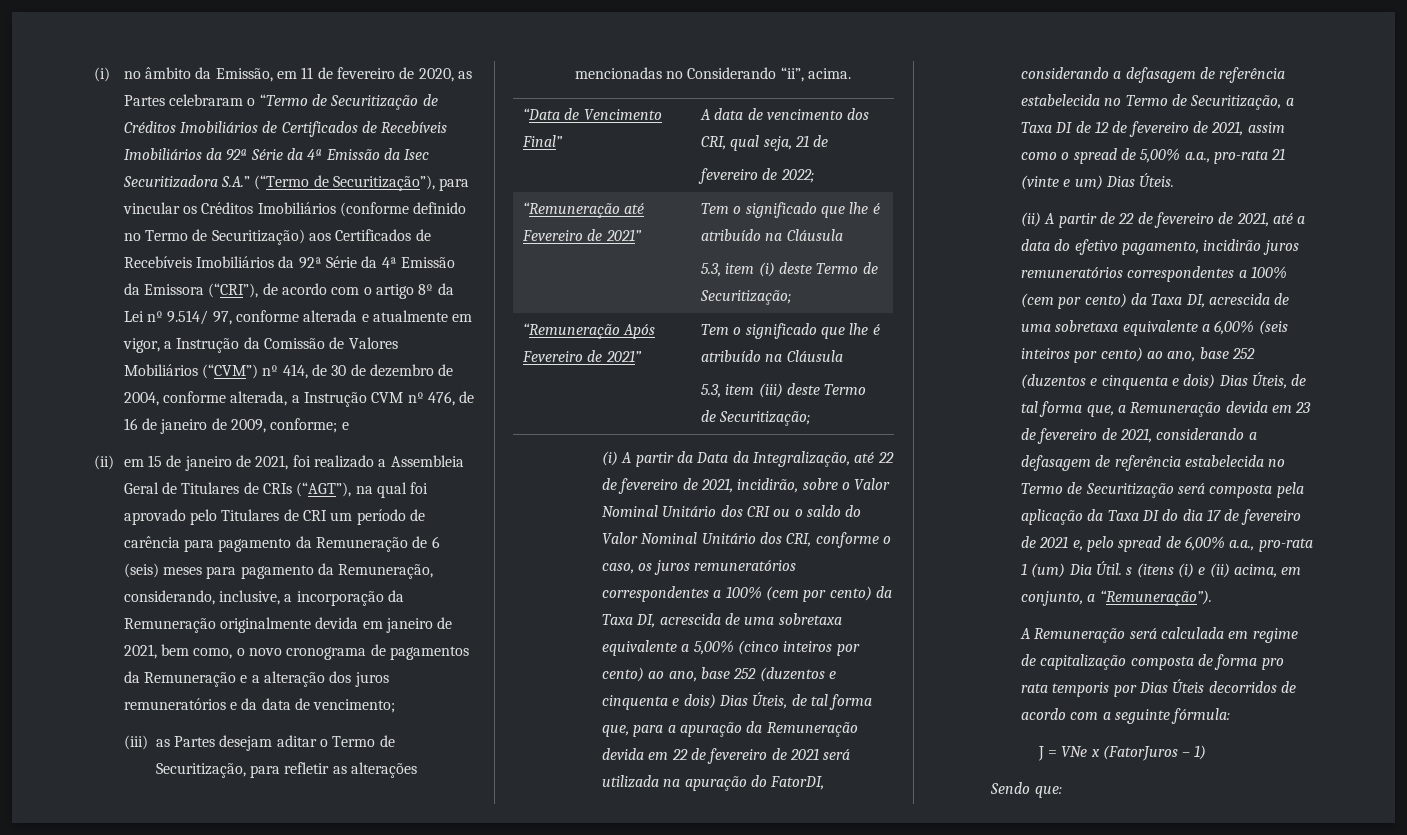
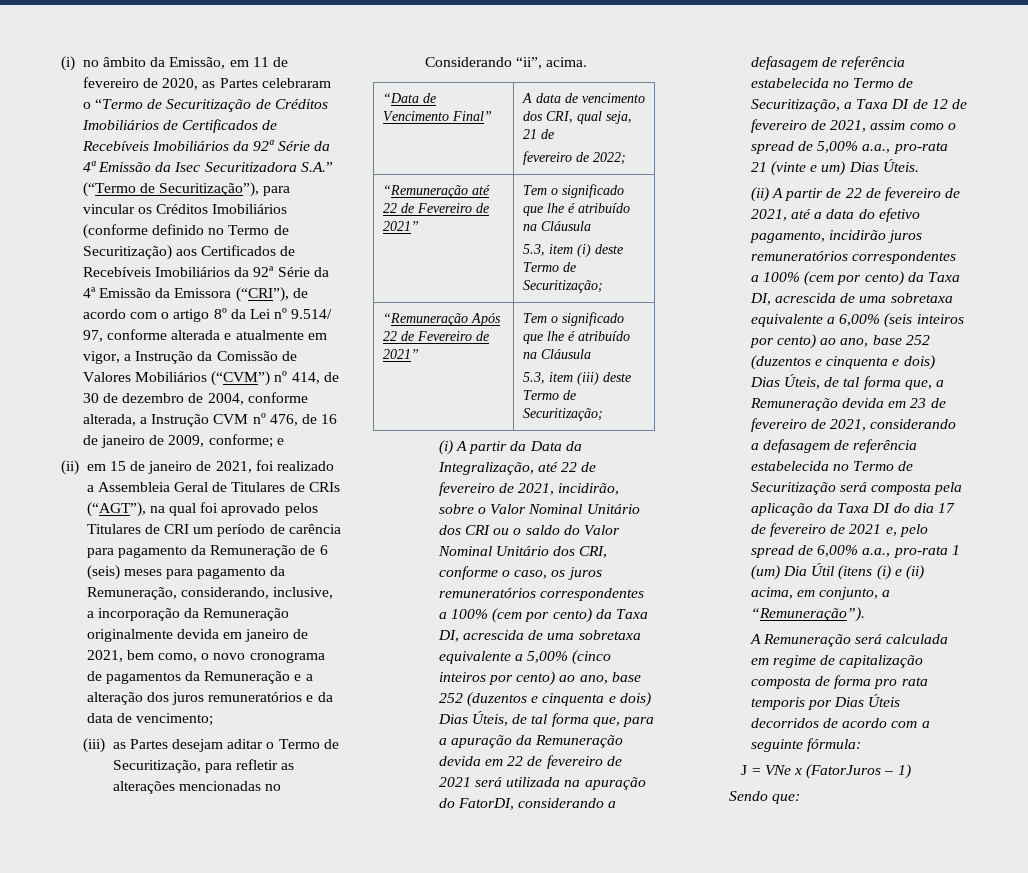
- (ii) em 15 de janeiro de 2021, foi realizado a Assembleia Geral de Titulares de CRIs (“AGT”), na qual foi aprovado pelo Titulares de CRI um período de carência para pagamento da Remuneração de 6 (seis) meses para pagamento da Remuneração, considerando, inclusive, a incorporação da Remuneração originalmente devida em janeiro de 2021, bem como, o novo cronograma de pagamentos da Remuneração e a alteração dos juros remuneratórios e da data de vencimento;
+ (ii) em 15 de janeiro de 2021, foi realizado a Assembleia Geral de Titulares de CRIs (“AGT”), na qual foi aprovado pelos Titulares de CRI um período de carência para pagamento da Remuneração de 6 (seis) meses para pagamento da Remuneração, considerando, inclusive, a incorporação da Remuneração originalmente devida em janeiro de 2021, bem como, o novo cronograma de pagamentos da Remuneração e a alteração dos juros remuneratórios e da data de vencimento;
- “Remuneração até Fevereiro de 2021” | Tem o significado que lhe é atribuído na Cláusula
+ “Remuneração até 22 de Fevereiro de 2021” | Tem o significado que lhe é atribuído na Cláusula
- “Remuneração Após Fevereiro de 2021” | Tem o significado que lhe é atribuído na Cláusula
+ “Remuneração Após 22 de Fevereiro de 2021” | Tem o significado que lhe é atribuído na Cláusula
- (ii) A partir de 22 de fevereiro de 2021, até a data do efetivo pagamento, incidirão juros remuneratórios correspondentes a 100% (cem por cento) da Taxa DI, acrescida de uma sobretaxa equivalente a 6,00% (seis inteiros por cento) ao ano, base 252 (duzentos e cinquenta e dois) Dias Úteis, de tal forma que, a Remuneração devida em 23 de fevereiro de 2021, considerando a defasagem de referência estabelecida no Termo de Securitização será composta pela aplicação da Taxa DI do dia 17 de fevereiro de 2021 e, pelo spread de 6,00% a.a., pro-rata 1 (um) Dia Útil. s (itens (i) e (ii) acima, em conjunto, a “Remuneração”).
+ (ii) A partir de 22 de fevereiro de 2021, até a data do efetivo pagamento, incidirão juros remuneratórios correspondentes a 100% (cem por cento) da Taxa DI, acrescida de uma sobretaxa equivalente a 6,00% (seis inteiros por cento) ao ano, base 252 (duzentos e cinquenta e dois) Dias Úteis, de tal forma que, a Remuneração devida em 23 de fevereiro de 2021, considerando a defasagem de referência estabelecida no Termo de Securitização será composta pela aplicação da Taxa DI do dia 17 de fevereiro de 2021 e, pelo spread de 6,00% a.a., pro-rata 1 (um) Dia Útil (itens (i) e (ii) acima, em conjunto, a “Remuneração”).

